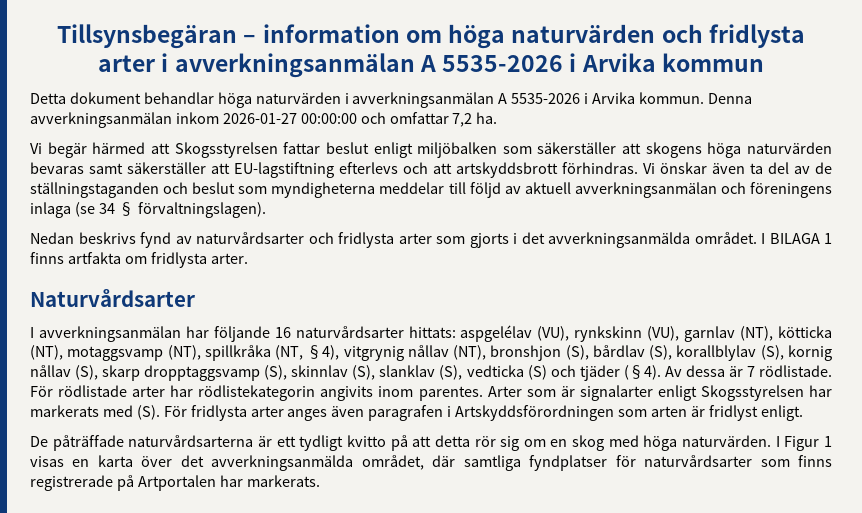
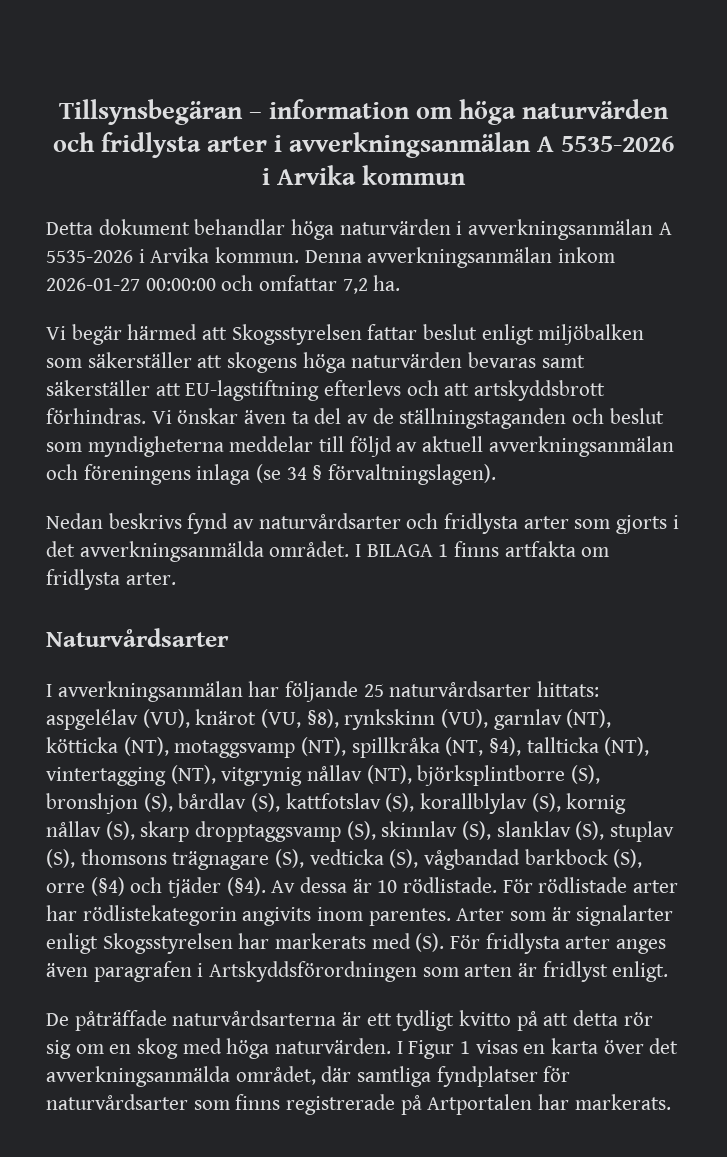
- I avverkningsanmälan har följande 16 naturvårdsarter hittats: aspgelélav (VU), rynkskinn (VU), garnlav (NT), kötticka (NT), motaggsvamp (NT), spillkråka (NT, §4), vitgrynig nållav (NT), bronshjon (S), bårdlav (S), korallblylav (S), kornig nållav (S), skarp dropptaggsvamp (S), skinnlav (S), slanklav (S), vedticka (S) och tjäder (§4).
+ I avverkningsanmälan har följande 25 naturvårdsarter hittats: aspgelélav (VU), knärot (VU, §8), rynkskinn (VU), garnlav (NT), kötticka (NT), motaggsvamp (NT), spillkråka (NT, §4), tallticka (NT), vintertagging (NT), vitgrynig nållav (NT), björksplintborre (S), bronshjon (S), bårdlav (S), kattfotslav (S), korallblylav (S), kornig nållav (S), skarp dropptaggsvamp (S), skinnlav (S), slanklav (S), stuplav (S), thomsons trägnagare (S), vedticka (S), vågbandad barkbock (S), orre (§4) och tjäder (§4).
- Av dessa är 7 rödlistade.
+ Av dessa är 10 rödlistade.

